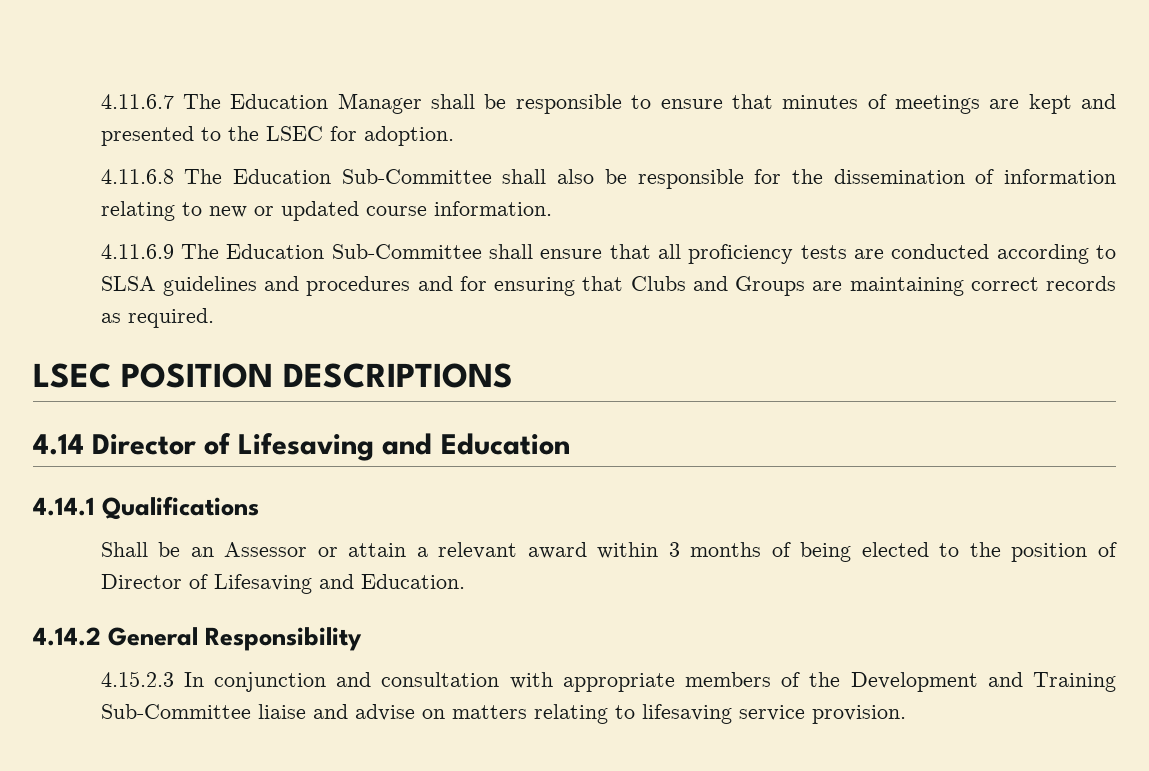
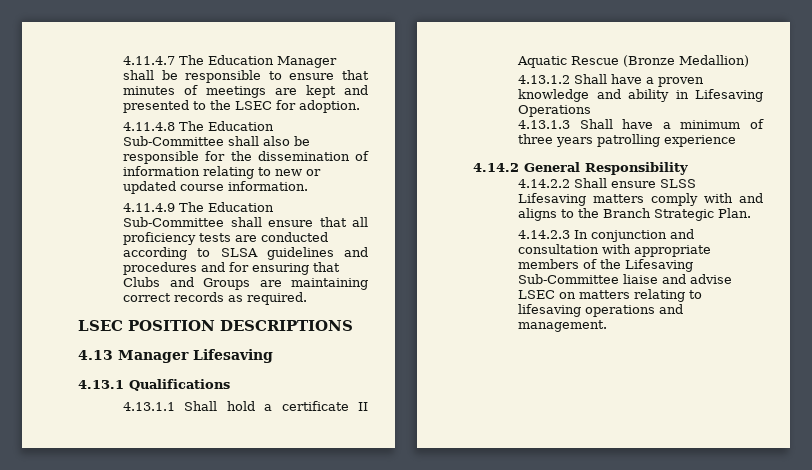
- 4.11.6.7 The Education Manager shall be responsible to ensure that minutes of meetings are kept and presented to the LSEC for adoption.
+ 4.11.4.7 The Education Manager shall be responsible to ensure that minutes of meetings are kept and presented to the LSEC for adoption.
- 4.11.6.8 The Education Sub-Committee shall also be responsible for the dissemination of information relating to new or updated course information.
+ 4.11.4.8 The Education Sub-Committee shall also be responsible for the dissemination of information relating to new or updated course information.
- 4.11.6.9 The Education Sub-Committee shall ensure that all proficiency tests are conducted according to SLSA guidelines and procedures and for ensuring that Clubs and Groups are maintaining correct records as required.
+ 4.11.4.9 The Education Sub-Committee shall ensure that all proficiency tests are conducted according to SLSA guidelines and procedures and for ensuring that Clubs and Groups are maintaining correct records as required.
- 4.14 Director of Lifesaving and Education
- 4.14.1 Qualifications
- Shall be an Assessor or attain a relevant award within 3 months of being elected to the position of Director of Lifesaving and Education.
+ 4.13 Manager Lifesaving
+ 4.13.1 Qualifications
+ 4.13.1.1 Shall hold a certificate II Aquatic Rescue (Bronze Medallion)
+ 4.13.1.2 Shall have a proven knowledge and ability in Lifesaving Operations
+ 4.13.1.3 Shall have a minimum of three years patrolling experience
  4.14.2 General Responsibility
- 4.15.2.3 In conjunction and consultation with appropriate members of the Development and Training Sub-Committee liaise and advise on matters relating to lifesaving service provision.
+ 4.14.2.2 Shall ensure SLSS Lifesaving matters comply with and aligns to the Branch Strategic Plan.
+ 4.14.2.3 In conjunction and consultation with appropriate members of the Lifesaving Sub-Committee liaise and advise LSEC on matters relating to lifesaving operations and management.

